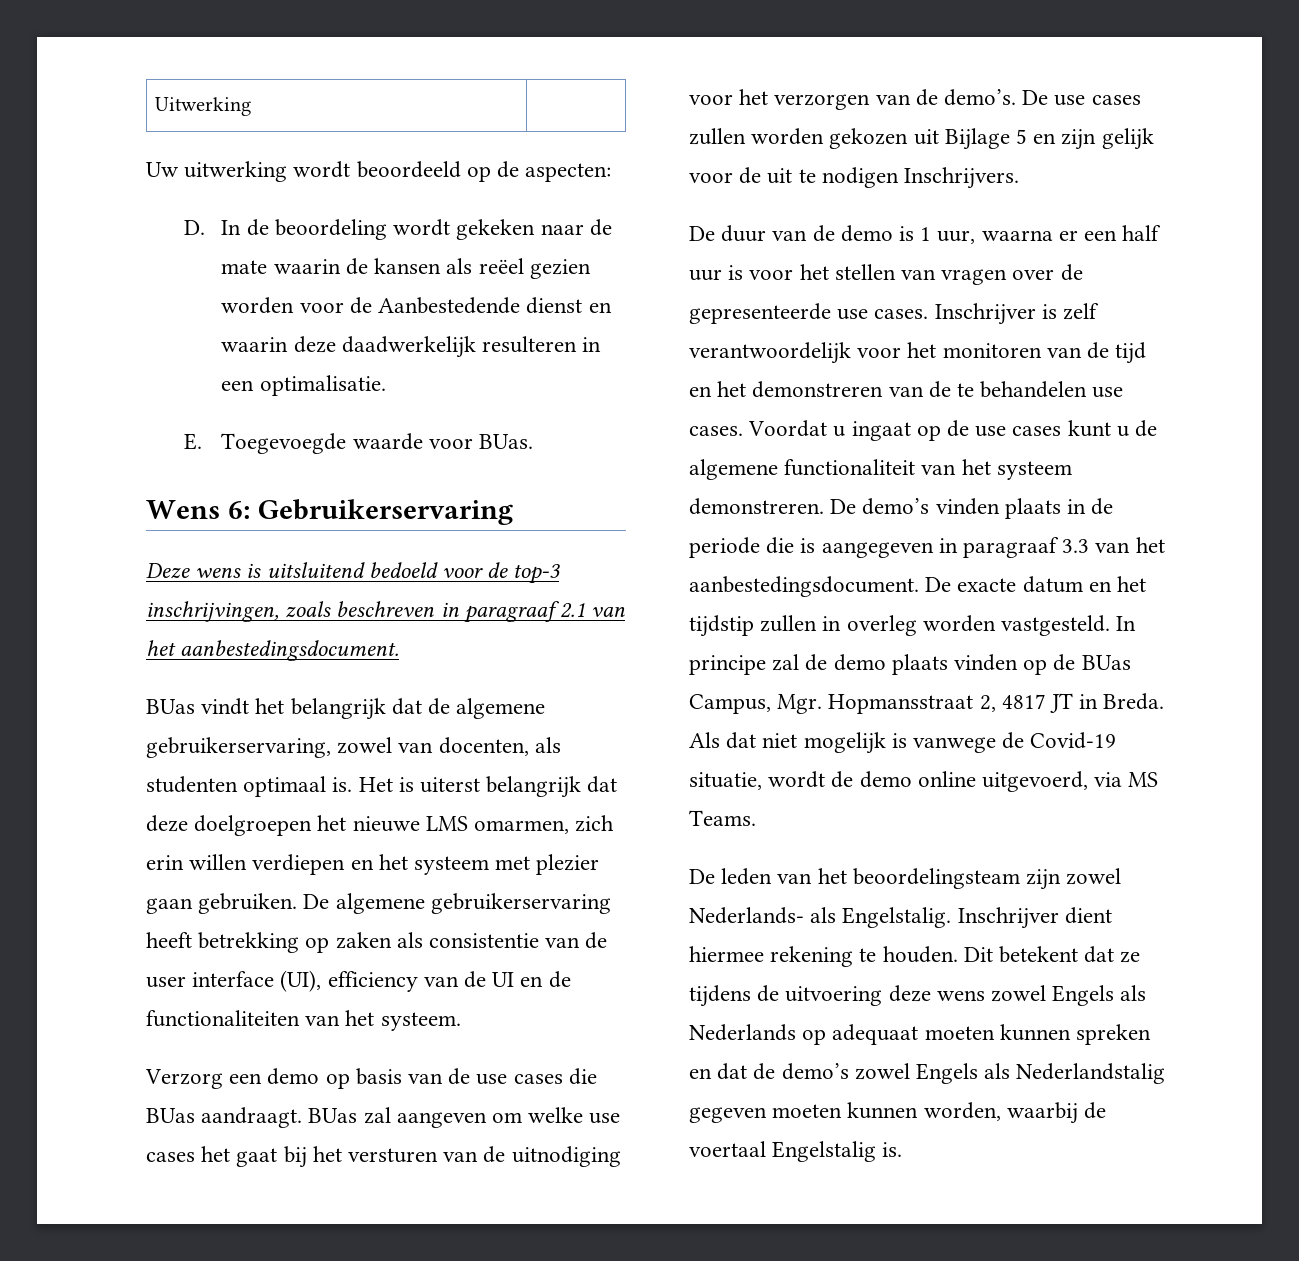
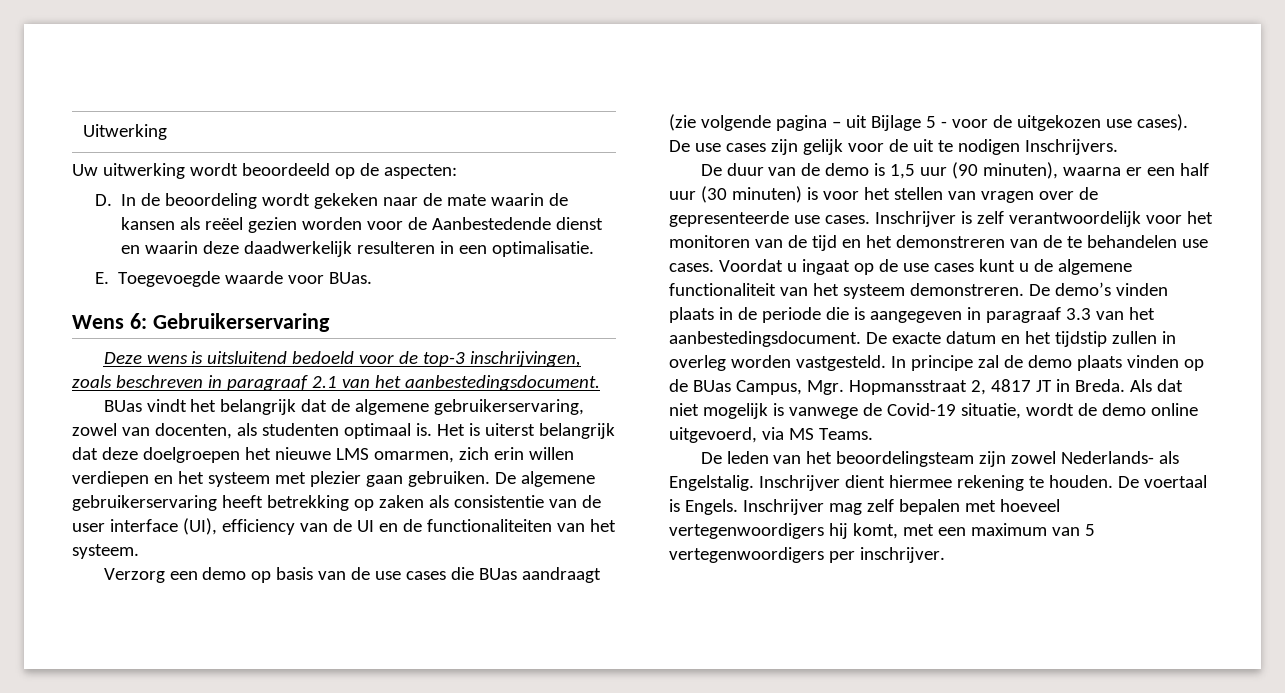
- Verzorg een demo op basis van de use cases die BUas aandraagt. BUas zal aangeven om welke use cases het gaat bij het versturen van de uitnodiging voor het verzorgen van de demo’s. De use cases zullen worden gekozen uit Bijlage 5 en zijn gelijk voor de uit te nodigen Inschrijvers.
+ Verzorg een demo op basis van de use cases die BUas aandraagt (zie volgende pagina – uit Bijlage 5 - voor de uitgekozen use cases). De use cases zijn gelijk voor de uit te nodigen Inschrijvers.
- De duur van de demo is 1 uur, waarna er een half uur is voor het stellen van vragen over de gepresenteerde use cases.
+ De duur van de demo is 1,5 uur (90 minuten), waarna er een half uur (30 minuten) is voor het stellen van vragen over de gepresenteerde use cases.
- Dit betekent dat ze tijdens de uitvoering deze wens zowel Engels als Nederlands op adequaat moeten kunnen spreken en dat de demo’s zowel Engels als Nederlandstalig gegeven moeten kunnen worden, waarbij de voertaal Engelstalig is.
+ De voertaal is Engels. Inschrijver mag zelf bepalen met hoeveel vertegenwoordigers hij komt, met een maximum van 5 vertegenwoordigers per inschrijver.

